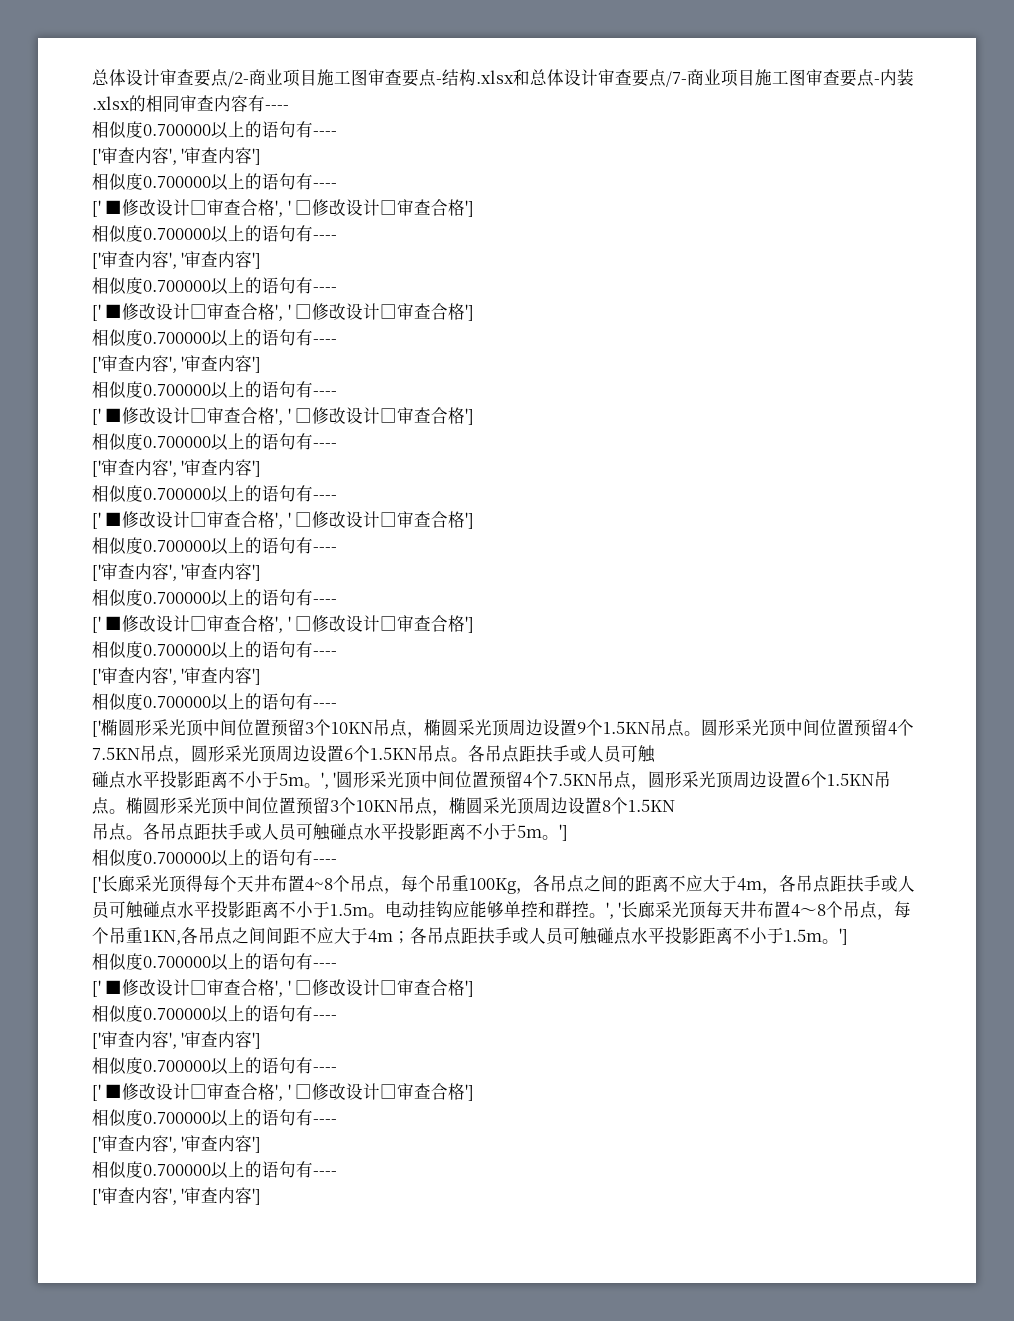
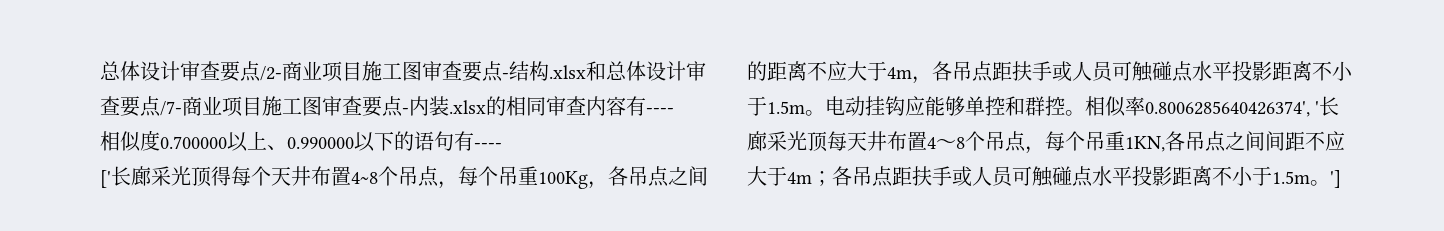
  总体设计审查要点/2-商业项目施工图审查要点-结构.xlsx和总体设计审查要点/7-商业项目施工图审查要点-内装.xlsx的相同审查内容有----
- 相似度0.700000以上的语句有----
- ['审查内容', '审查内容']
- 相似度0.700000以上的语句有----
- [' ■修改设计□审查合格', ' □修改设计□审查合格']
- 相似度0.700000以上的语句有----
- ['审查内容', '审查内容']
- 相似度0.700000以上的语句有----
- [' ■修改设计□审查合格', ' □修改设计□审查合格']
- 相似度0.700000以上的语句有----
- ['审查内容', '审查内容']
- 相似度0.700000以上的语句有----
- [' ■修改设计□审查合格', ' □修改设计□审查合格']
- 相似度0.700000以上的语句有----
- ['审查内容', '审查内容']
- 相似度0.700000以上的语句有----
- [' ■修改设计□审查合格', ' □修改设计□审查合格']
- 相似度0.700000以上的语句有----
- ['审查内容', '审查内容']
- 相似度0.700000以上的语句有----
- [' ■修改设计□审查合格', ' □修改设计□审查合格']
- 相似度0.700000以上的语句有----
- ['审查内容', '审查内容']
- 相似度0.700000以上的语句有----
- ['椭圆形采光顶中间位置预留3个10KN吊点，椭圆采光顶周边设置9个1.5KN吊点。圆形采光顶中间位置预留4个7.5KN吊点，圆形采光顶周边设置6个1.5KN吊点。各吊点距扶手或人员可触
- 碰点水平投影距离不小于5m。', '圆形采光顶中间位置预留4个7.5KN吊点，圆形采光顶周边设置6个1.5KN吊点。椭圆形采光顶中间位置预留3个10KN吊点，椭圆采光顶周边设置8个1.5KN
- 吊点。各吊点距扶手或人员可触碰点水平投影距离不小于5m。']
- 相似度0.700000以上的语句有----
+ 相似度0.700000以上、0.990000以下的语句有----
- ', '长廊采光顶每天井布置4～8个吊点，每个吊重1KN,各吊点之间间距不应大于4m；各吊点距扶手或人员可触碰点水平投影距离不小于1.5m。']
- 相似度0.700000以上的语句有----
- [' ■修改设计□审查合格', ' □修改设计□审查合格']
- 相似度0.700000以上的语句有----
- ['审查内容', '审查内容']
- 相似度0.700000以上的语句有----
- [' ■修改设计□审查合格', ' □修改设计□审查合格']
- 相似度0.700000以上的语句有----
- ['审查内容', '审查内容']
- 相似度0.700000以上的语句有----
- ['审查内容', '审查内容']
+ 相似率0.8006285640426374', '长廊采光顶每天井布置4～8个吊点，每个吊重1KN,各吊点之间间距不应大于4m；各吊点距扶手或人员可触碰点水平投影距离不小于1.5m。']

